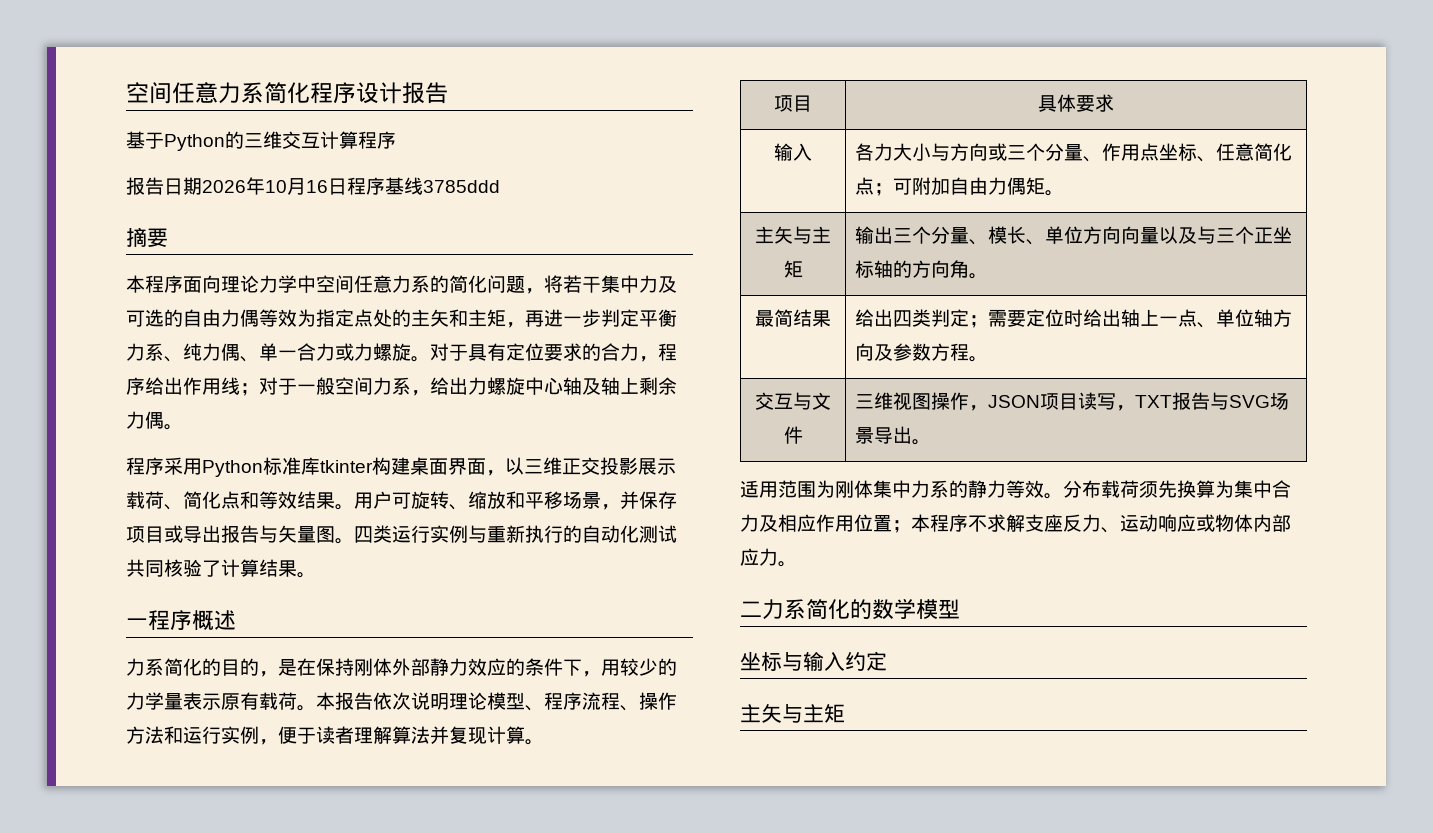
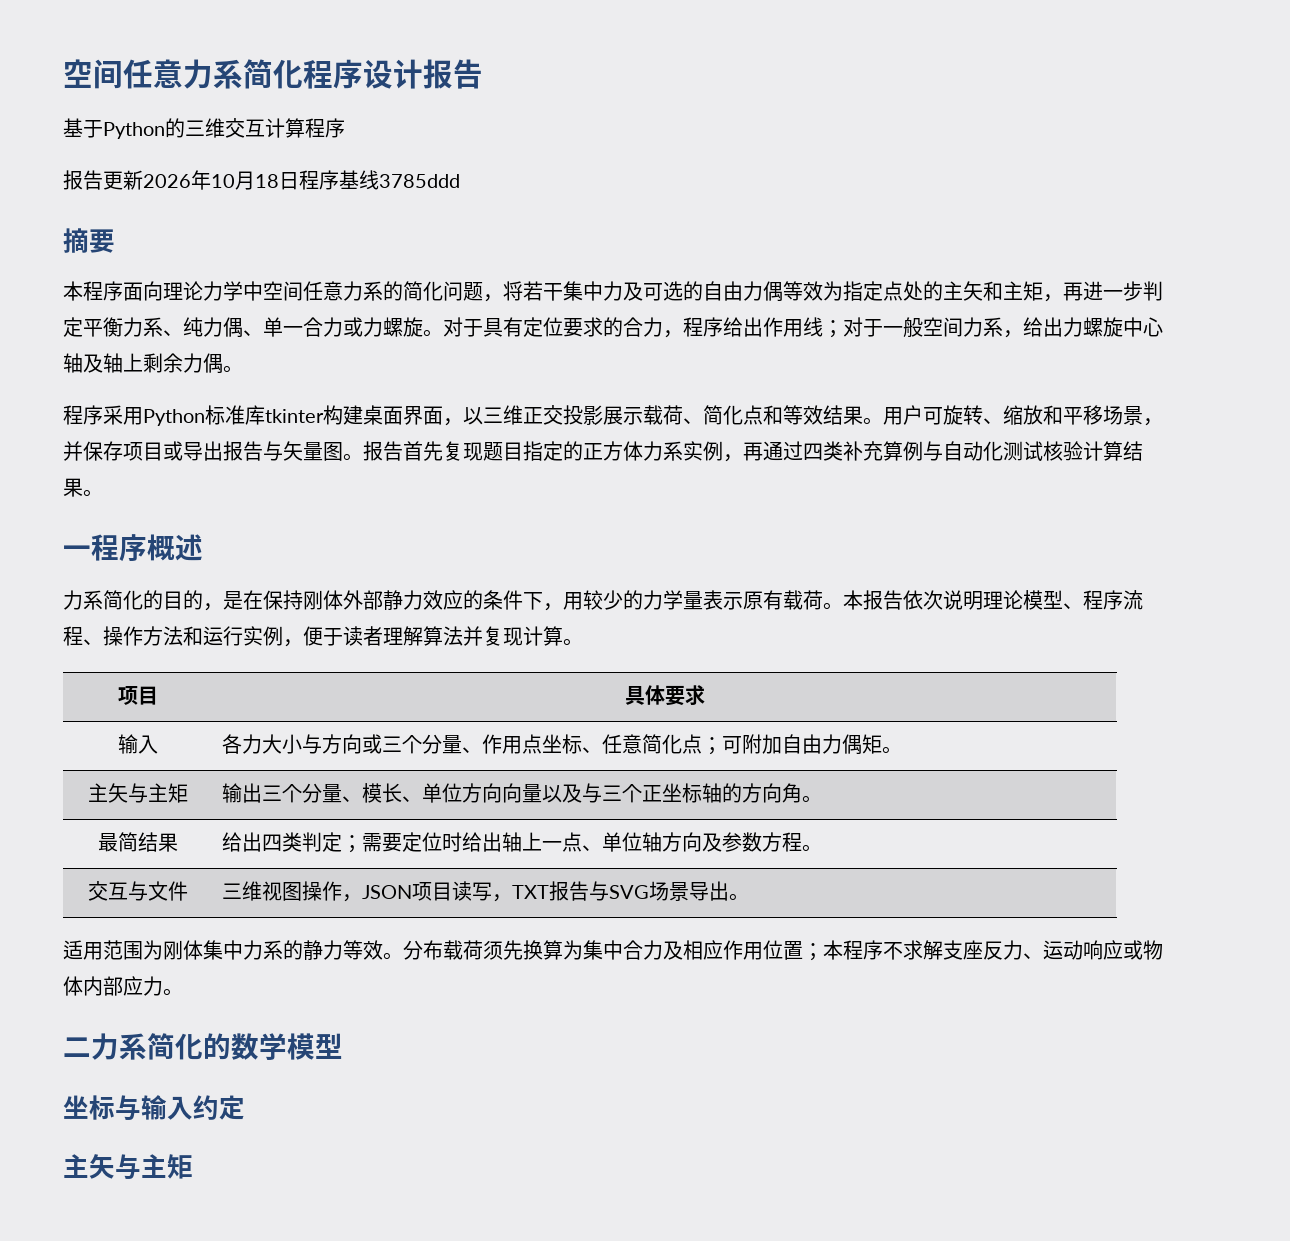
- 报告日期2026年10月16日程序基线3785ddd
+ 报告更新2026年10月18日程序基线3785ddd
- 四类运行实例与重新执行的自动化测试共同核验了计算结果。
+ 报告首先复现题目指定的正方体力系实例，再通过四类补充算例与自动化测试核验计算结果。

